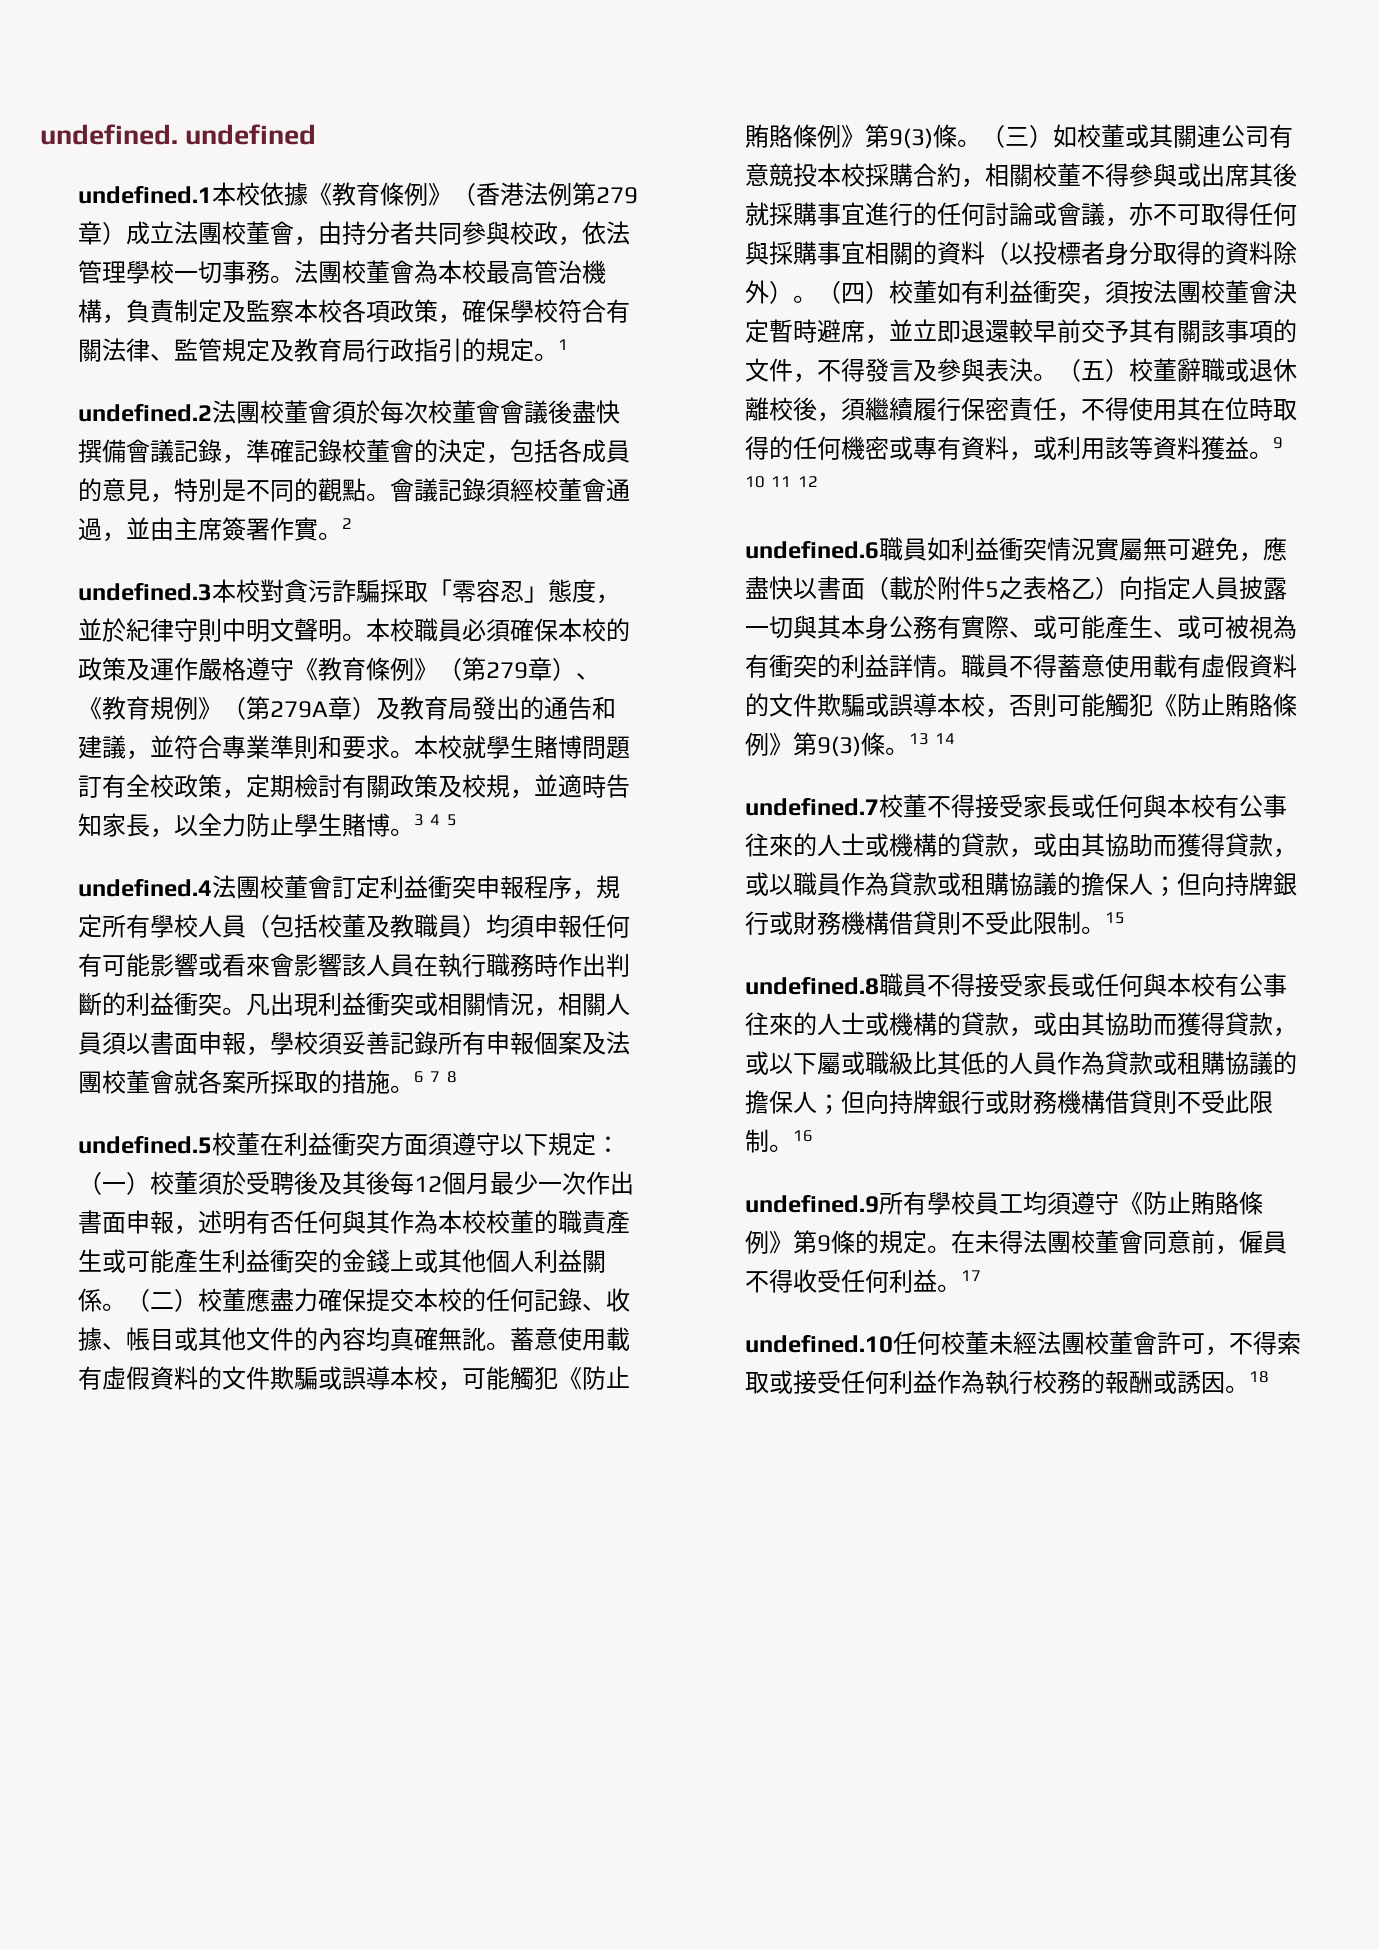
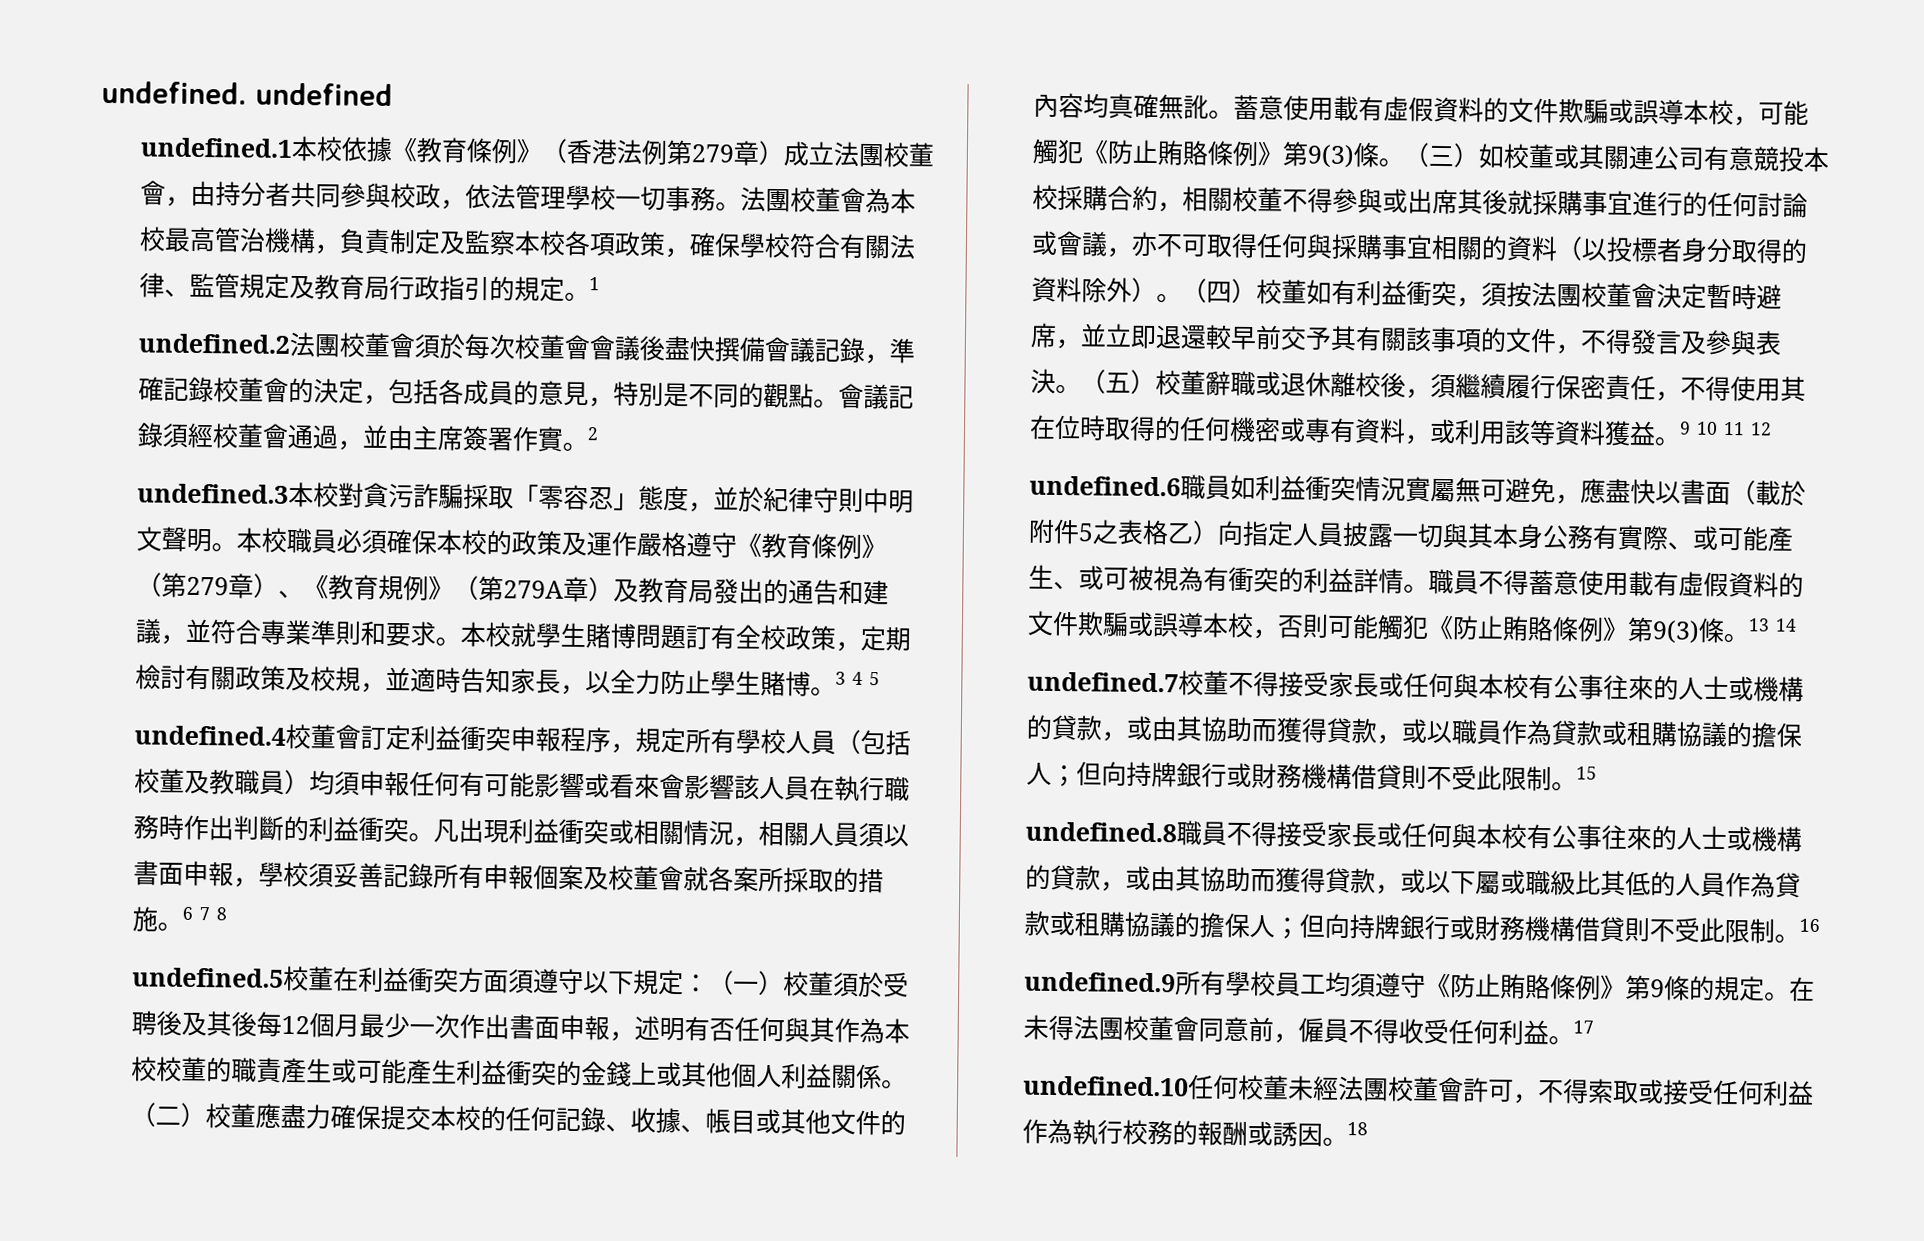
- undefined.4法團校董會訂定利益衝突申報程序，規定所有學校人員（包括校董及教職員）均須申報任何有可能影響或看來會影響該人員在執行職務時作出判斷的利益衝突。
+ undefined.4校董會訂定利益衝突申報程序，規定所有學校人員（包括校董及教職員）均須申報任何有可能影響或看來會影響該人員在執行職務時作出判斷的利益衝突。
- 凡出現利益衝突或相關情況，相關人員須以書面申報，學校須妥善記錄所有申報個案及法團校董會就各案所採取的措施。
+ 凡出現利益衝突或相關情況，相關人員須以書面申報，學校須妥善記錄所有申報個案及校董會就各案所採取的措施。

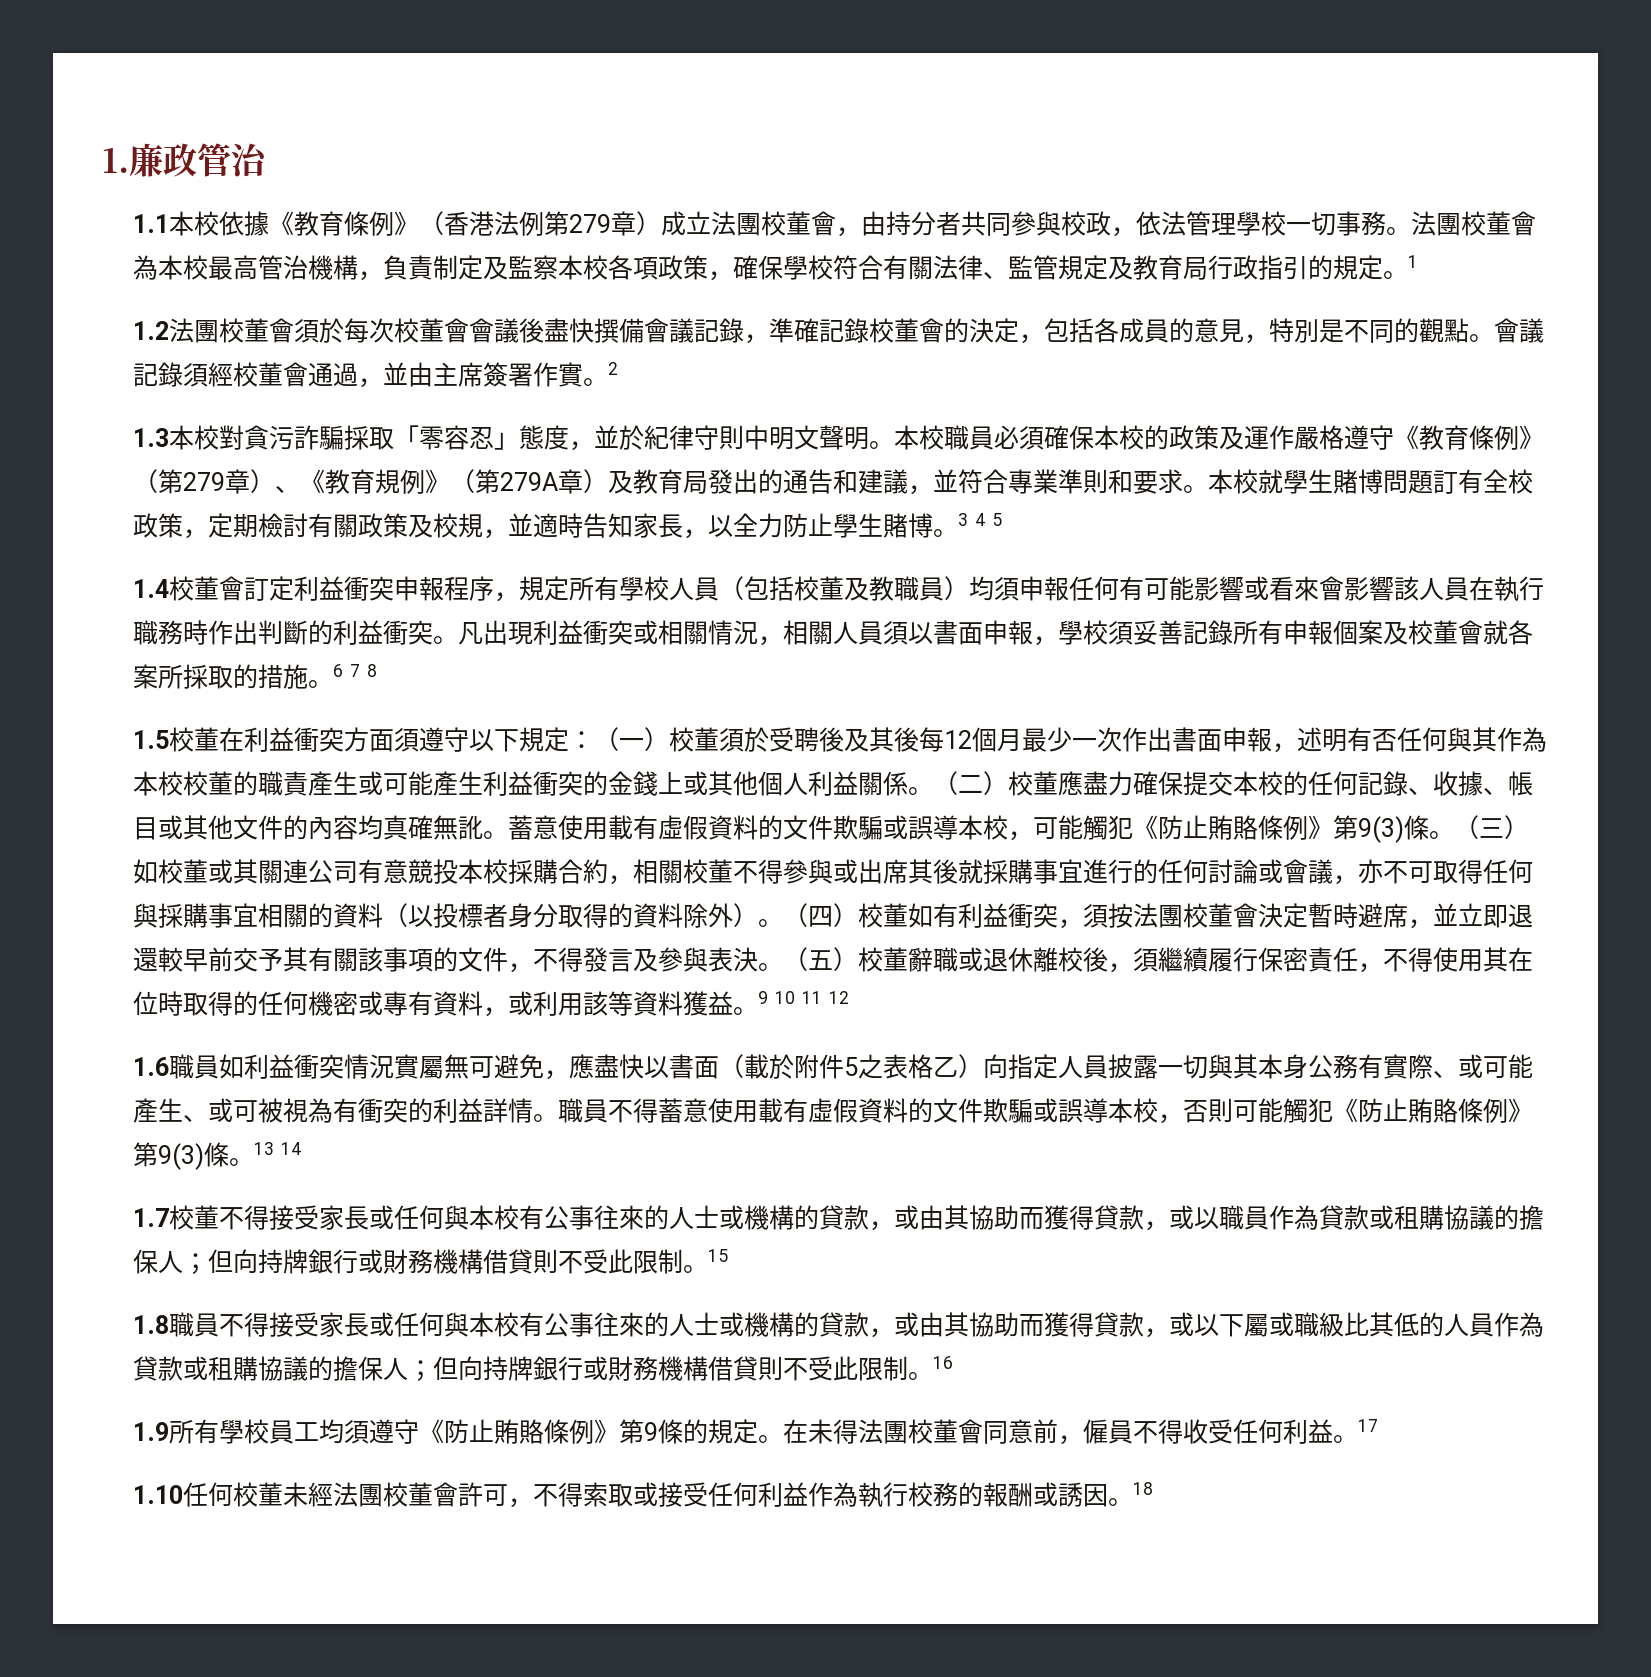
- undefined. undefined
- undefined.1本校依據《教育條例》（香港法例第279章）成立法團校董會，由持分者共同參與校政，依法管理學校一切事務。
+ 1.廉政管治
+ 1.1本校依據《教育條例》（香港法例第279章）成立法團校董會，由持分者共同參與校政，依法管理學校一切事務。
- undefined.2法團校董會須於每次校董會會議後盡快撰備會議記錄，準確記錄校董會的決定，包括各成員的意見，特別是不同的觀點。
+ 1.2法團校董會須於每次校董會會議後盡快撰備會議記錄，準確記錄校董會的決定，包括各成員的意見，特別是不同的觀點。
- undefined.3本校對貪污詐騙採取「零容忍」態度，並於紀律守則中明文聲明。
+ 1.3本校對貪污詐騙採取「零容忍」態度，並於紀律守則中明文聲明。
- undefined.4校董會訂定利益衝突申報程序，規定所有學校人員（包括校董及教職員）均須申報任何有可能影響或看來會影響該人員在執行職務時作出判斷的利益衝突。
+ 1.4校董會訂定利益衝突申報程序，規定所有學校人員（包括校董及教職員）均須申報任何有可能影響或看來會影響該人員在執行職務時作出判斷的利益衝突。
- undefined.5校董在利益衝突方面須遵守以下規定：（一）校董須於受聘後及其後每12個月最少一次作出書面申報，述明有否任何與其作為本校校董的職責產生或可能產生利益衝突的金錢上或其他個人利益關係。
+ 1.5校董在利益衝突方面須遵守以下規定：（一）校董須於受聘後及其後每12個月最少一次作出書面申報，述明有否任何與其作為本校校董的職責產生或可能產生利益衝突的金錢上或其他個人利益關係。
- undefined.6職員如利益衝突情況實屬無可避免，應盡快以書面（載於附件5之表格乙）向指定人員披露一切與其本身公務有實際、或可能產生、或可被視為有衝突的利益詳情。
+ 1.6職員如利益衝突情況實屬無可避免，應盡快以書面（載於附件5之表格乙）向指定人員披露一切與其本身公務有實際、或可能產生、或可被視為有衝突的利益詳情。
- undefined.7校董不得接受家長或任何與本校有公事往來的人士或機構的貸款，或由其協助而獲得貸款，或以職員作為貸款或租購協議的擔保人；但向持牌銀行或財務機構借貸則不受此限制。
+ 1.7校董不得接受家長或任何與本校有公事往來的人士或機構的貸款，或由其協助而獲得貸款，或以職員作為貸款或租購協議的擔保人；但向持牌銀行或財務機構借貸則不受此限制。
- undefined.8職員不得接受家長或任何與本校有公事往來的人士或機構的貸款，或由其協助而獲得貸款，或以下屬或職級比其低的人員作為貸款或租購協議的擔保人；但向持牌銀行或財務機構借貸則不受此限制。
+ 1.8職員不得接受家長或任何與本校有公事往來的人士或機構的貸款，或由其協助而獲得貸款，或以下屬或職級比其低的人員作為貸款或租購協議的擔保人；但向持牌銀行或財務機構借貸則不受此限制。
- undefined.9所有學校員工均須遵守《防止賄賂條例》第9條的規定。
+ 1.9所有學校員工均須遵守《防止賄賂條例》第9條的規定。
- undefined.10任何校董未經法團校董會許可，不得索取或接受任何利益作為執行校務的報酬或誘因。
+ 1.10任何校董未經法團校董會許可，不得索取或接受任何利益作為執行校務的報酬或誘因。

